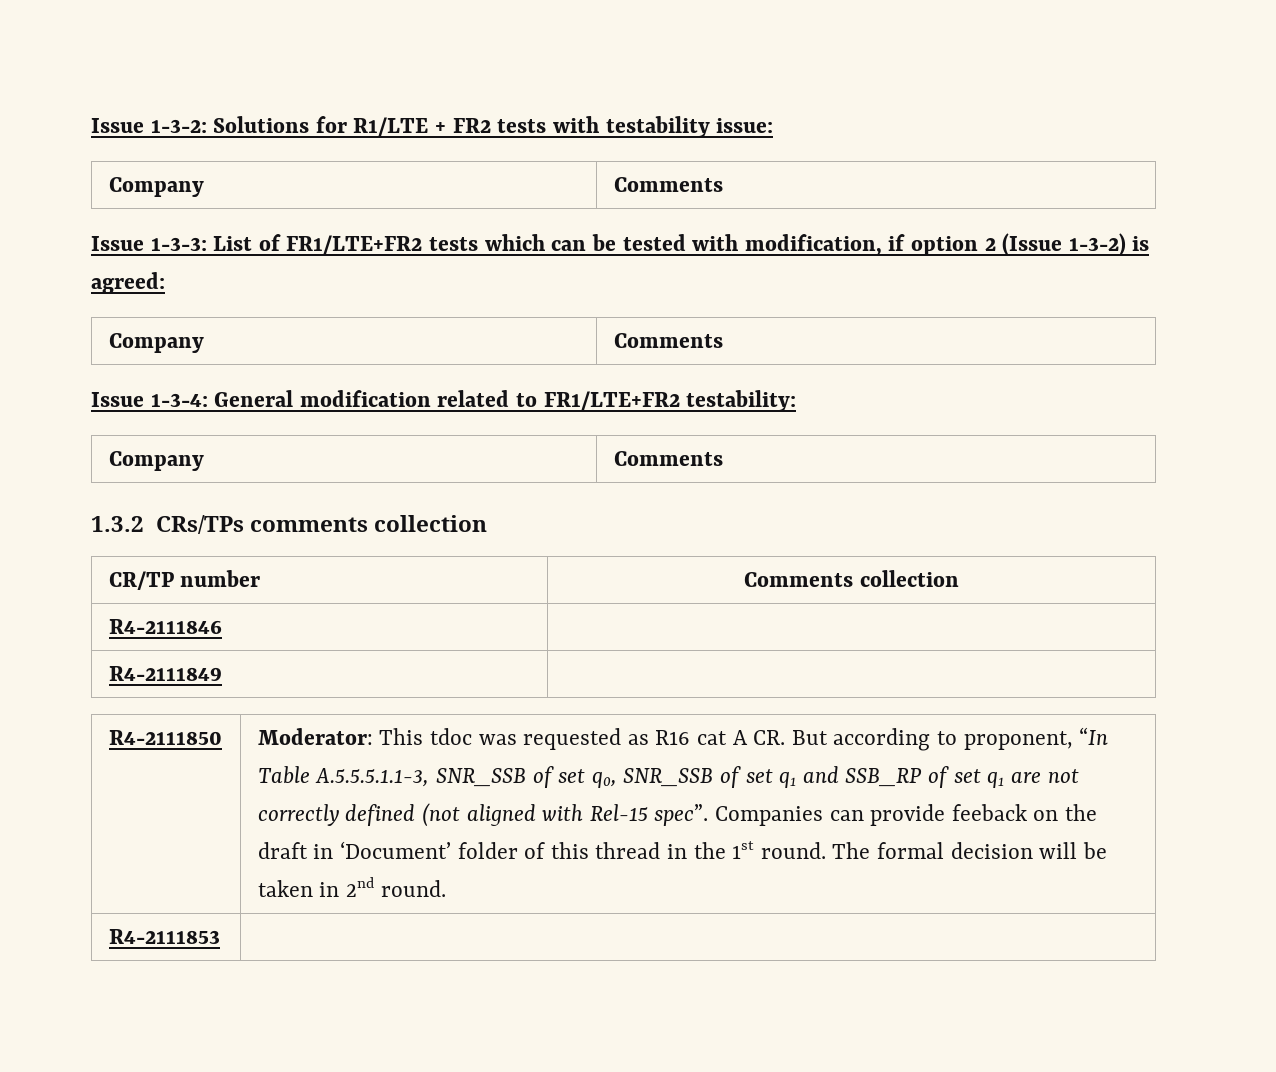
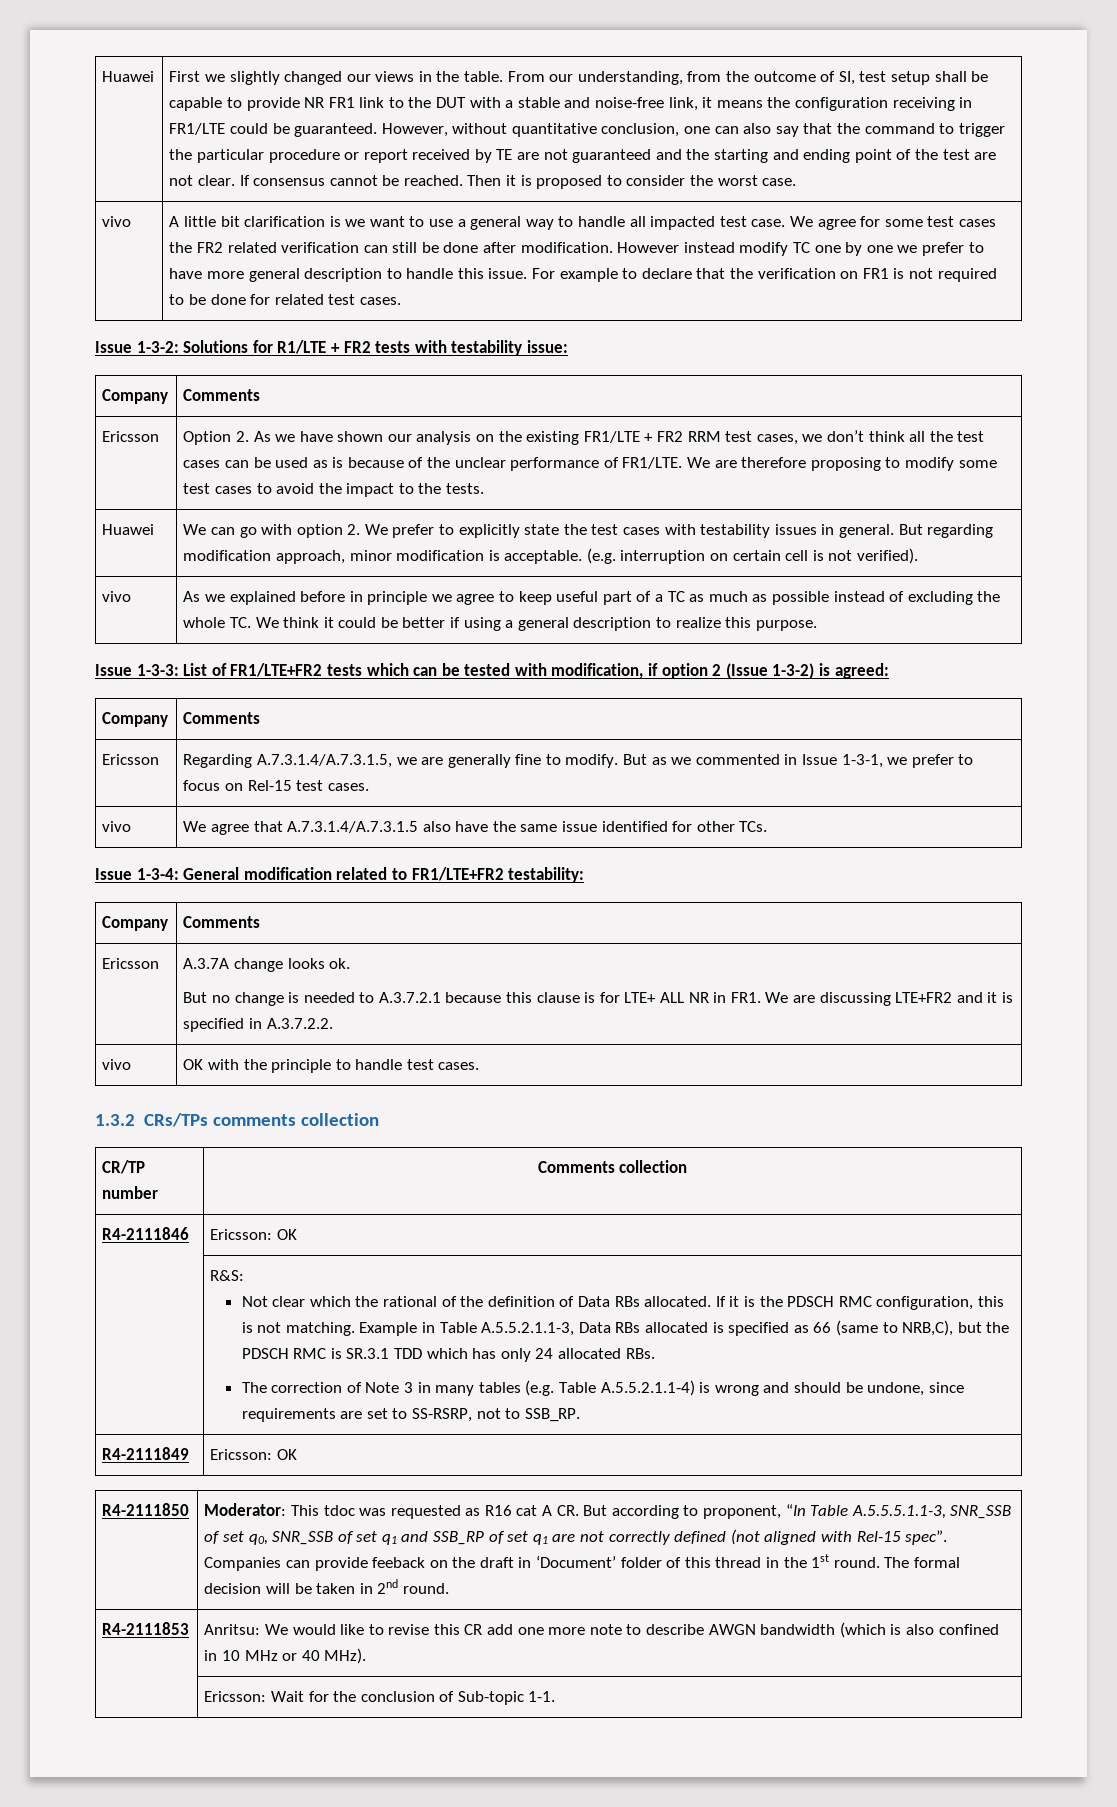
+ Huawei | First we slightly changed our views in the table. From our understanding, from the outcome of SI, test setup shall be capable to provide NR FR1 link to the DUT with a stable and noise-free link, it means the configuration receiving in FR1/LTE could be guaranteed. However, without quantitative conclusion, one can also say that the command to trigger the particular procedure or report received by TE are not guaranteed and the starting and ending point of the test are not clear. If consensus cannot be reached. Then it is proposed to consider the worst case.
+ vivo | A little bit clarification is we want to use a general way to handle all impacted test case. We agree for some test cases the FR2 related verification can still be done after modification. However instead modify TC one by one we prefer to have more general description to handle this issue. For example to declare that the verification on FR1 is not required to be done for related test cases.
+ Ericsson | Option 2. As we have shown our analysis on the existing FR1/LTE + FR2 RRM test cases, we don’t think all the test cases can be used as is because of the unclear performance of FR1/LTE. We are therefore proposing to modify some test cases to avoid the impact to the tests.
+ Huawei | We can go with option 2. We prefer to explicitly state the test cases with testability issues in general. But regarding modification approach, minor modification is acceptable. (e.g. interruption on certain cell is not verified).
+ vivo | As we explained before in principle we agree to keep useful part of a TC as much as possible instead of excluding the whole TC. We think it could be better if using a general description to realize this purpose.
+ Ericsson | Regarding A.7.3.1.4/A.7.3.1.5, we are generally fine to modify. But as we commented in Issue 1-3-1, we prefer to focus on Rel-15 test cases.
+ vivo | We agree that A.7.3.1.4/A.7.3.1.5 also have the same issue identified for other TCs.
+ Ericsson | A.3.7A change looks ok.
+ But no change is needed to A.3.7.2.1 because this clause is for LTE+ ALL NR in FR1. We are discussing LTE+FR2 and it is specified in A.3.7.2.2.
+ vivo | OK with the principle to handle test cases.
- R4-2111846 |
+ R4-2111846 | Ericsson: OK
+ | R&S:
+ Not clear which the rational of the definition of Data RBs allocated. If it is the PDSCH RMC configuration, this is not matching. Example in Table A.5.5.2.1.1-3, Data RBs allocated is specified as 66 (same to NRB,C), but the PDSCH RMC is SR.3.1 TDD which has only 24 allocated RBs.
+ The correction of Note 3 in many tables (e.g. Table A.5.5.2.1.1-4) is wrong and should be undone, since requirements are set to SS-RSRP, not to SSB_RP.
- R4-2111849 |
+ R4-2111849 | Ericsson: OK
- R4-2111853 |
+ R4-2111853 | Anritsu: We would like to revise this CR add one more note to describe AWGN bandwidth (which is also confined in 10 MHz or 40 MHz).
+ | Ericsson: Wait for the conclusion of Sub-topic 1-1.

